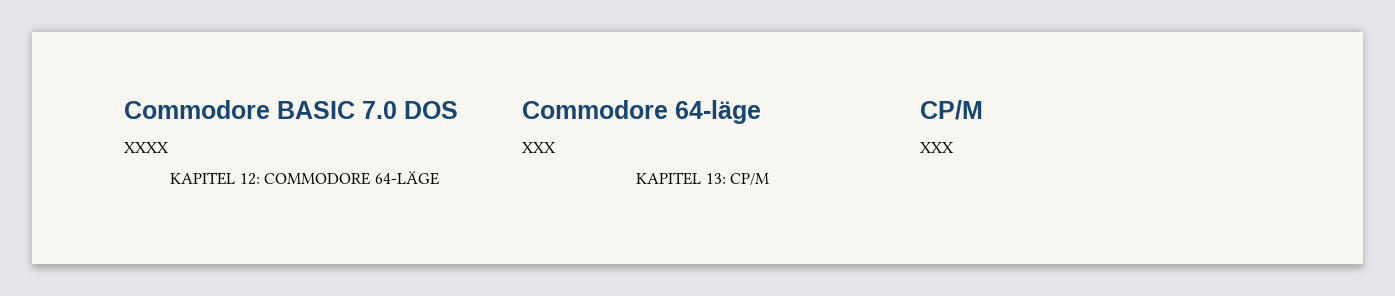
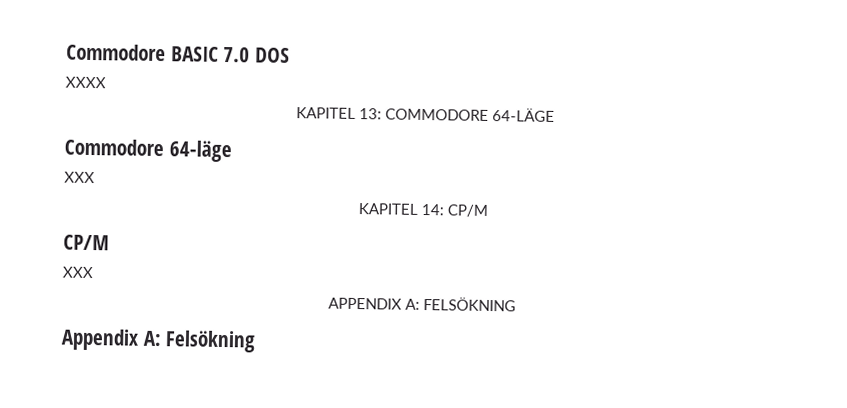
- KAPITEL 12: COMMODORE 64-LÄGE
+ KAPITEL 13: COMMODORE 64-LÄGE
- KAPITEL 13: CP/M
+ KAPITEL 14: CP/M
+ APPENDIX A: FELSÖKNING
+ Appendix A: Felsökning

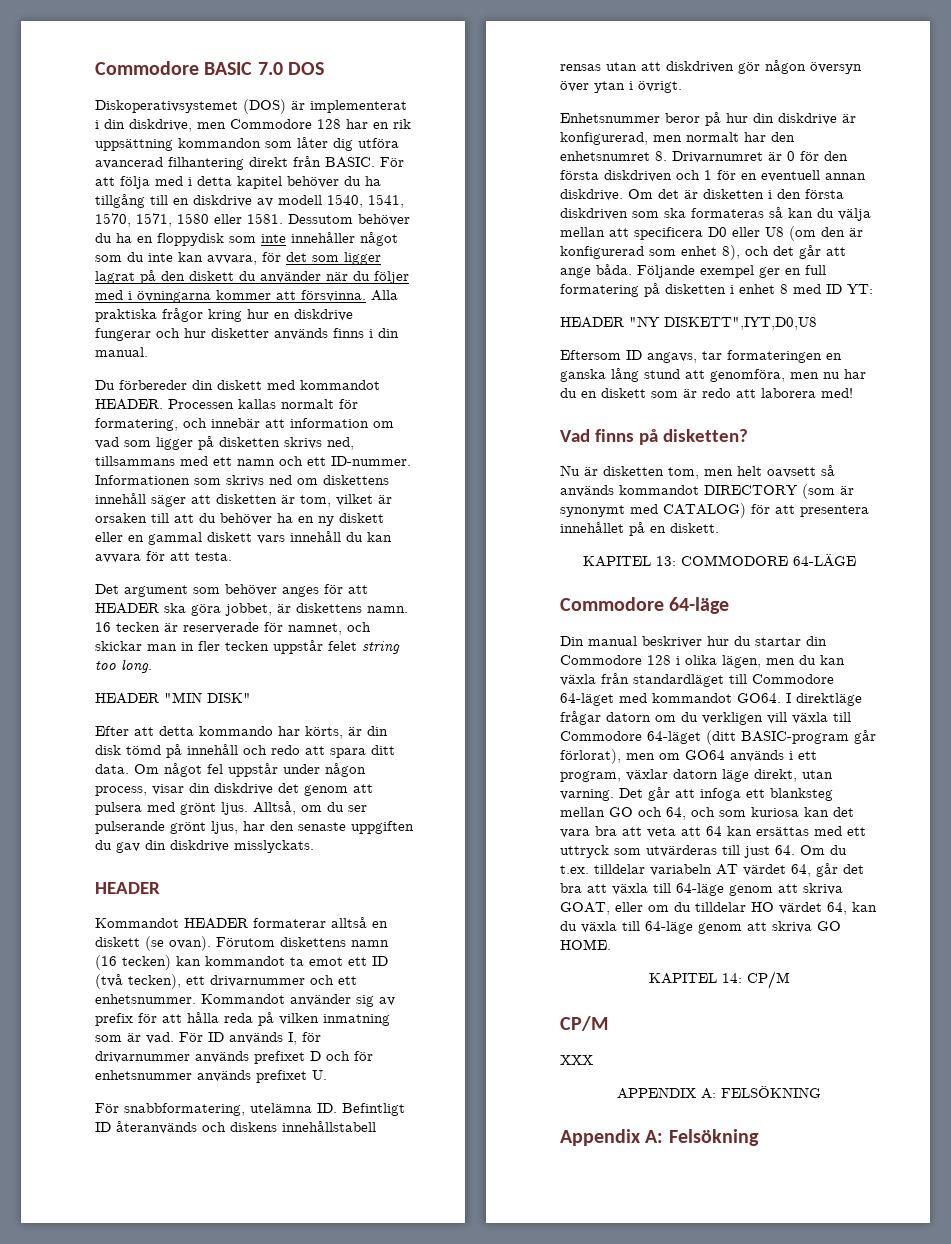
- XXXX
+ Diskoperativsystemet (DOS) är implementerat i din diskdrive, men Commodore 128 har en rik uppsättning kommandon som låter dig utföra avancerad filhantering direkt från BASIC. För att följa med i detta kapitel behöver du ha tillgång till en diskdrive av modell 1540, 1541, 1570, 1571, 1580 eller 1581. Dessutom behöver du ha en floppydisk som inte innehåller något som du inte kan avvara, för det som ligger lagrat på den diskett du använder när du följer med i övningarna kommer att försvinna. Alla praktiska frågor kring hur en diskdrive fungerar och hur disketter används finns i din manual.
+ Du förbereder din diskett med kommandot HEADER. Processen kallas normalt för formatering, och innebär att information om vad som ligger på disketten skrivs ned, tillsammans med ett namn och ett ID-nummer. Informationen som skrivs ned om diskettens innehåll säger att disketten är tom, vilket är orsaken till att du behöver ha en ny diskett eller en gammal diskett vars innehåll du kan avvara för att testa.
+ Det argument som behöver anges för att HEADER ska göra jobbet, är diskettens namn. 16 tecken är reserverade för namnet, och skickar man in fler tecken uppstår felet string too long.
+ HEADER "MIN DISK"
+ Efter att detta kommando har körts, är din disk tömd på innehåll och redo att spara ditt data. Om något fel uppstår under någon process, visar din diskdrive det genom att pulsera med grönt ljus. Alltså, om du ser pulserande grönt ljus, har den senaste uppgiften du gav din diskdrive misslyckats.
+ HEADER
+ Kommandot HEADER formaterar alltså en diskett (se ovan). Förutom diskettens namn (16 tecken) kan kommandot ta emot ett ID (två tecken), ett drivarnummer och ett enhetsnummer. Kommandot använder sig av prefix för att hålla reda på vilken inmatning som är vad. För ID används I, för drivarnummer används prefixet D och för enhetsnummer används prefixet U.
+ För snabbformatering, utelämna ID. Befintligt ID återanvänds och diskens innehållstabell rensas utan att diskdriven gör någon översyn över ytan i övrigt.
+ Enhetsnummer beror på hur din diskdrive är konfigurerad, men normalt har den enhetsnumret 8. Drivarnumret är 0 för den första diskdriven och 1 för en eventuell annan diskdrive. Om det är disketten i den första diskdriven som ska formateras så kan du välja mellan att specificera D0 eller U8 (om den är konfigurerad som enhet 8), och det går att ange båda. Följande exempel ger en full formatering på disketten i enhet 8 med ID YT:
+ HEADER "NY DISKETT",IYT,D0,U8
+ Eftersom ID angavs, tar formateringen en ganska lång stund att genomföra, men nu har du en diskett som är redo att laborera med!
+ Vad finns på disketten?
+ Nu är disketten tom, men helt oavsett så används kommandot DIRECTORY (som är synonymt med CATALOG) för att presentera innehållet på en diskett.
  Commodore 64-läge
- XXX
+ Din manual beskriver hur du startar din Commodore 128 i olika lägen, men du kan växla från standardläget till Commodore 64-läget med kommandot GO64. I direktläge frågar datorn om du verkligen vill växla till Commodore 64-läget (ditt BASIC-program går förlorat), men om GO64 används i ett program, växlar datorn läge direkt, utan varning. Det går att infoga ett blanksteg mellan GO och 64, och som kuriosa kan det vara bra att veta att 64 kan ersättas med ett uttryck som utvärderas till just 64. Om du t.ex. tilldelar variabeln AT värdet 64, går det bra att växla till 64-läge genom att skriva GOAT, eller om du tilldelar HO värdet 64, kan du växla till 64-läge genom att skriva GO HOME.

